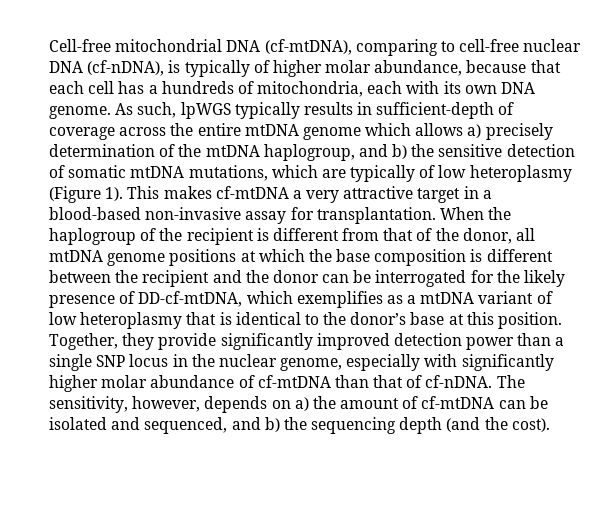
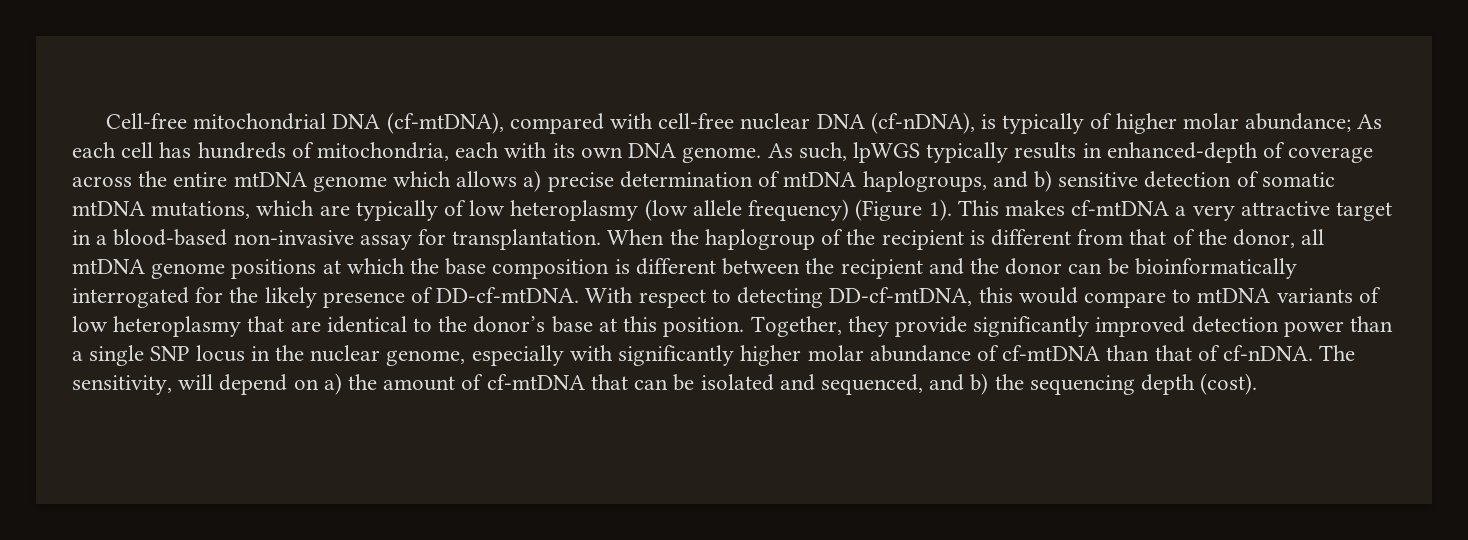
- Cell-free mitochondrial DNA (cf-mtDNA), comparing to cell-free nuclear DNA (cf-nDNA), is typically of higher molar abundance, because that each cell has a hundreds of mitochondria, each with its own DNA genome.
+ Cell-free mitochondrial DNA (cf-mtDNA), compared with cell-free nuclear DNA (cf-nDNA), is typically of higher molar abundance; As each cell has hundreds of mitochondria, each with its own DNA genome.
- As such, lpWGS typically results in sufficient-depth of coverage across the entire mtDNA genome which allows a) precisely determination of the mtDNA haplogroup, and b) the sensitive detection of somatic mtDNA mutations, which are typically of low heteroplasmy (Figure 1).
+ As such, lpWGS typically results in enhanced-depth of coverage across the entire mtDNA genome which allows a) precise determination of mtDNA haplogroups, and b) sensitive detection of somatic mtDNA mutations, which are typically of low heteroplasmy (low allele frequency) (Figure 1).
- When the haplogroup of the recipient is different from that of the donor, all mtDNA genome positions at which the base composition is different between the recipient and the donor can be interrogated for the likely presence of DD-cf-mtDNA, which exemplifies as a mtDNA variant of low heteroplasmy that is identical to the donor’s base at this position.
+ When the haplogroup of the recipient is different from that of the donor, all mtDNA genome positions at which the base composition is different between the recipient and the donor can be bioinformatically interrogated for the likely presence of DD-cf-mtDNA. With respect to detecting DD-cf-mtDNA, this would compare to mtDNA variants of low heteroplasmy that are identical to the donor’s base at this position.
- The sensitivity, however, depends on a) the amount of cf-mtDNA can be isolated and sequenced, and b) the sequencing depth (and the cost).
+ The sensitivity, will depend on a) the amount of cf-mtDNA that can be isolated and sequenced, and b) the sequencing depth (cost).

